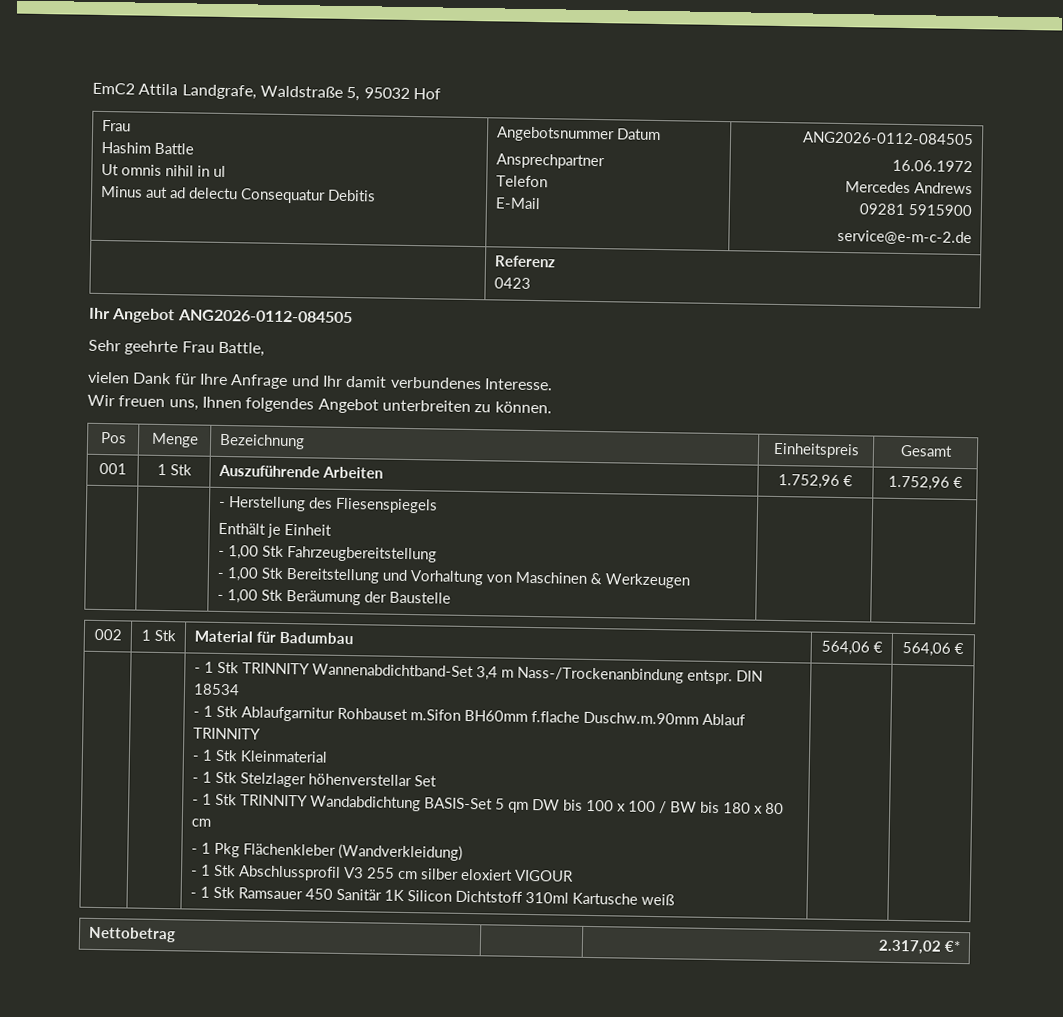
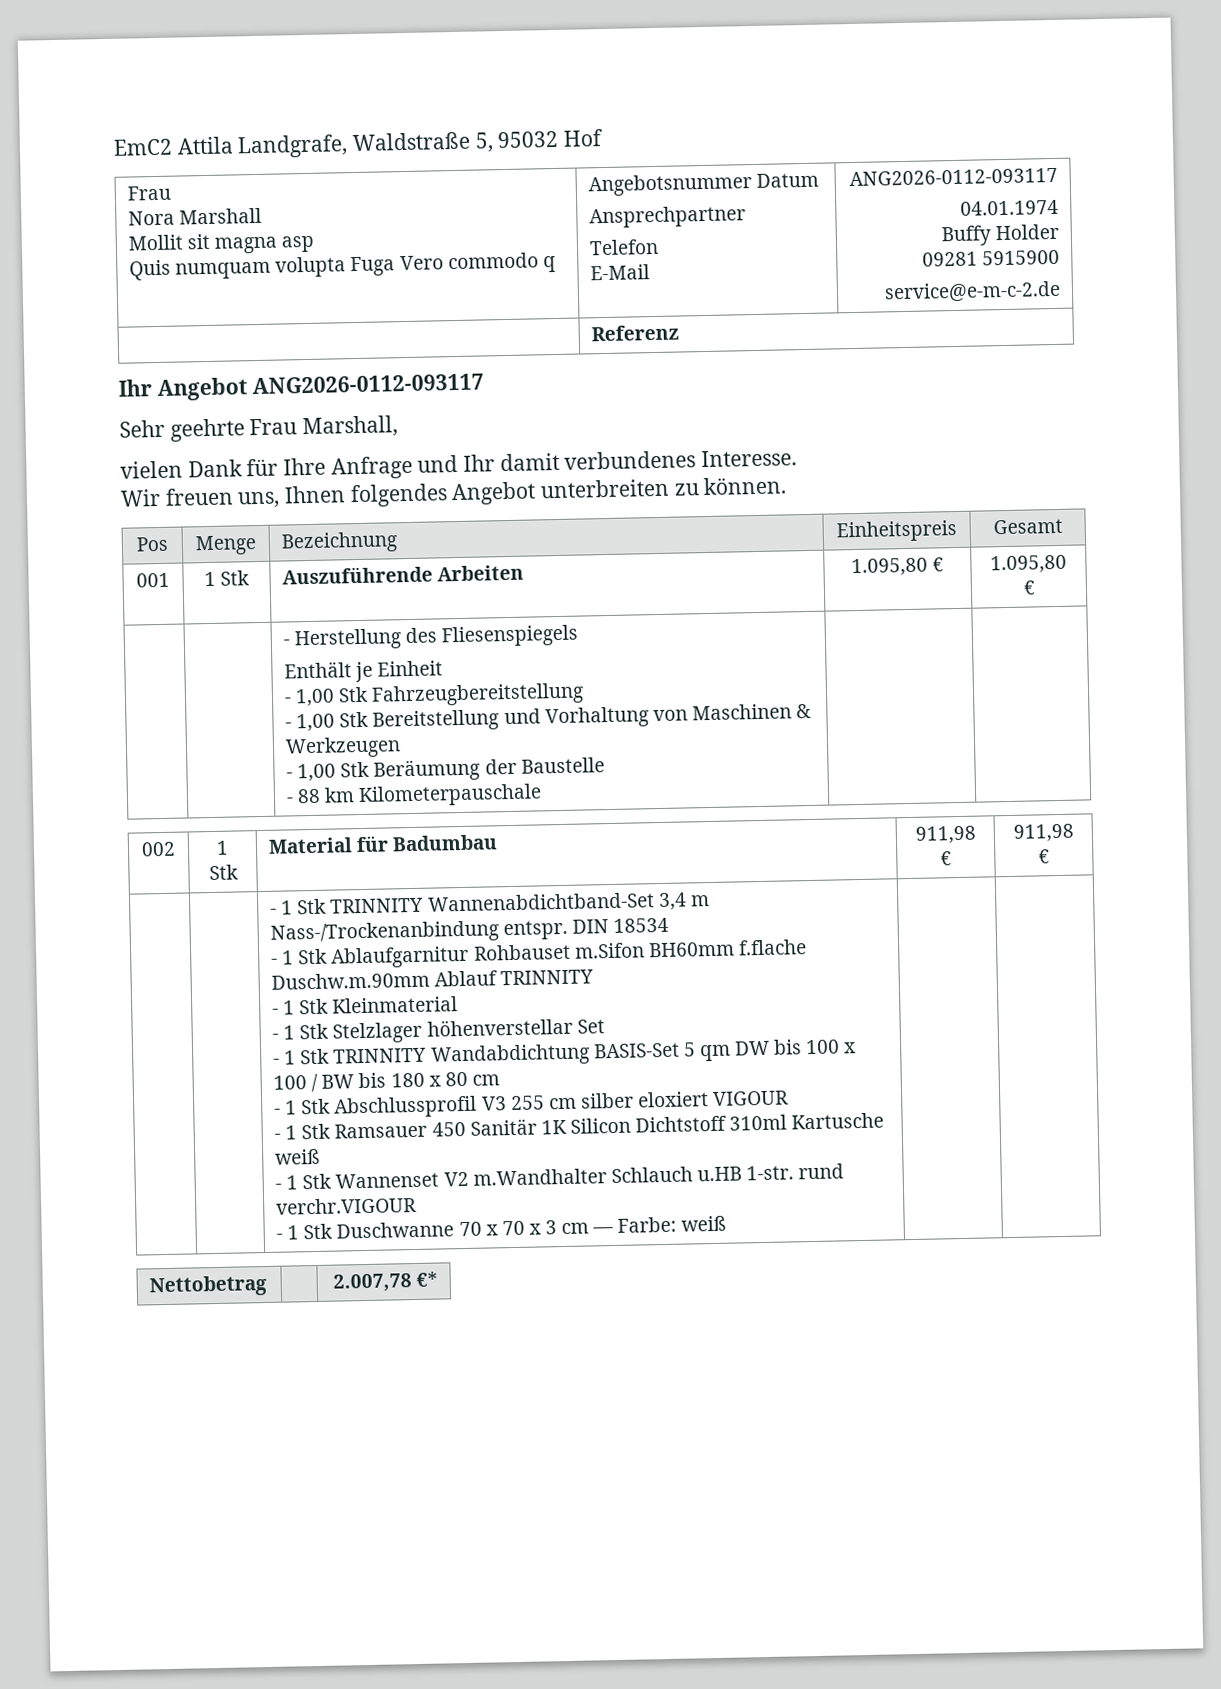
  EmC2 Attila Landgrafe, Waldstraße 5, 95032 Hof
  Frau
- Hashim Battle
- Ut omnis nihil in ul
- Minus aut ad delectu Consequatur Debitis | Angebotsnummer Datum
+ Nora Marshall
+ Mollit sit magna asp
+ Quis numquam volupta Fuga Vero commodo q | Angebotsnummer Datum
  Ansprechpartner
  Telefon
- E-Mail | ANG2026-0112-084505
- 16.06.1972
- Mercedes Andrews
+ E-Mail | ANG2026-0112-093117
+ 04.01.1974
+ Buffy Holder
  | Referenz
- 0423
- Ihr Angebot ANG2026-0112-084505
+ Ihr Angebot ANG2026-0112-093117
- Sehr geehrte Frau Battle,
+ Sehr geehrte Frau Marshall,
- 001 | 1 Stk | Auszuführende Arbeiten | 1.752,96 € | 1.752,96 €
+ 001 | 1 Stk | Auszuführende Arbeiten | 1.095,80 € | 1.095,80 €
  | | - Herstellung des Fliesenspiegels
  Enthält je Einheit
  - 1,00 Stk Fahrzeugbereitstellung
  - 1,00 Stk Bereitstellung und Vorhaltung von Maschinen & Werkzeugen
- - 1,00 Stk Beräumung der Baustelle | |
+ - 1,00 Stk Beräumung der Baustelle
+ - 88 km Kilometerpauschale | |
- 002 | 1 Stk | Material für Badumbau | 564,06 € | 564,06 €
+ 002 | 1 Stk | Material für Badumbau | 911,98 € | 911,98 €
- - 1 Pkg Flächenkleber (Wandverkleidung)
+ - 1 Stk Wannenset V2 m.Wandhalter Schlauch u.HB 1-str. rund verchr.VIGOUR
+ - 1 Stk Duschwanne 70 x 70 x 3 cm — Farbe: weiß
- Nettobetrag | | 2.317,02 €*
+ Nettobetrag | | 2.007,78 €*

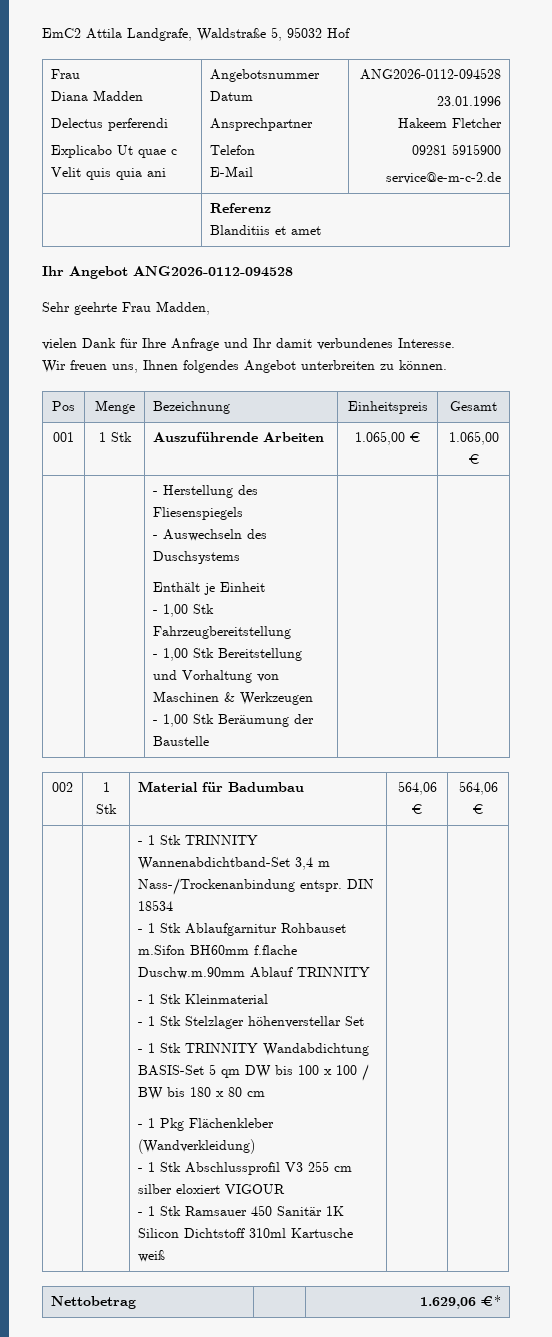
  EmC2 Attila Landgrafe, Waldstraße 5, 95032 Hof
  Frau
- Nora Marshall
- Mollit sit magna asp
- Quis numquam volupta Fuga Vero commodo q | Angebotsnummer Datum
+ Diana Madden
+ Delectus perferendi
+ Explicabo Ut quae c Velit quis quia ani | Angebotsnummer Datum
  Ansprechpartner
  Telefon
- E-Mail | ANG2026-0112-093117
- 04.01.1974
- Buffy Holder
+ E-Mail | ANG2026-0112-094528
+ 23.01.1996
+ Hakeem Fletcher
  | Referenz
+ Blanditiis et amet
- Ihr Angebot ANG2026-0112-093117
+ Ihr Angebot ANG2026-0112-094528
- Sehr geehrte Frau Marshall,
+ Sehr geehrte Frau Madden,
- 001 | 1 Stk | Auszuführende Arbeiten | 1.095,80 € | 1.095,80 €
+ 001 | 1 Stk | Auszuführende Arbeiten | 1.065,00 € | 1.065,00 €
  | | - Herstellung des Fliesenspiegels
+ - Auswechseln des Duschsystems
  Enthält je Einheit
  - 1,00 Stk Fahrzeugbereitstellung
  - 1,00 Stk Bereitstellung und Vorhaltung von Maschinen & Werkzeugen
- - 1,00 Stk Beräumung der Baustelle
- - 88 km Kilometerpauschale | |
+ - 1,00 Stk Beräumung der Baustelle | |
- 002 | 1 Stk | Material für Badumbau | 911,98 € | 911,98 €
+ 002 | 1 Stk | Material für Badumbau | 564,06 € | 564,06 €
+ - 1 Pkg Flächenkleber (Wandverkleidung)
- - 1 Stk Wannenset V2 m.Wandhalter Schlauch u.HB 1-str. rund verchr.VIGOUR
- - 1 Stk Duschwanne 70 x 70 x 3 cm — Farbe: weiß
- Nettobetrag | | 2.007,78 €*
+ Nettobetrag | | 1.629,06 €*

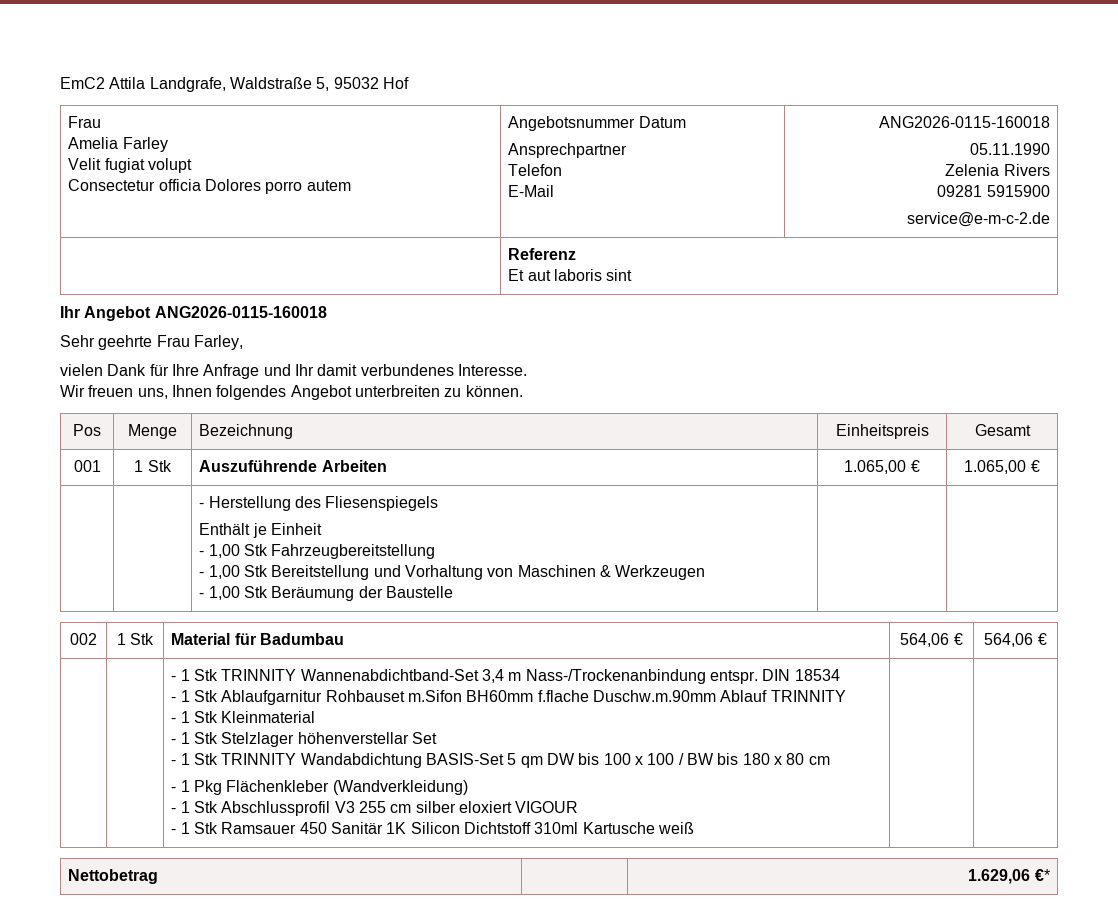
  EmC2 Attila Landgrafe, Waldstraße 5, 95032 Hof
  Frau
- Diana Madden
- Delectus perferendi
- Explicabo Ut quae c Velit quis quia ani | Angebotsnummer Datum
+ Amelia Farley
+ Velit fugiat volupt
+ Consectetur officia Dolores porro autem | Angebotsnummer Datum
  Ansprechpartner
  Telefon
- E-Mail | ANG2026-0112-094528
- 23.01.1996
- Hakeem Fletcher
+ E-Mail | ANG2026-0115-160018
+ 05.11.1990
+ Zelenia Rivers
  | Referenz
- Blanditiis et amet
+ Et aut laboris sint
- Ihr Angebot ANG2026-0112-094528
+ Ihr Angebot ANG2026-0115-160018
- Sehr geehrte Frau Madden,
+ Sehr geehrte Frau Farley,
  | | - Herstellung des Fliesenspiegels
- - Auswechseln des Duschsystems

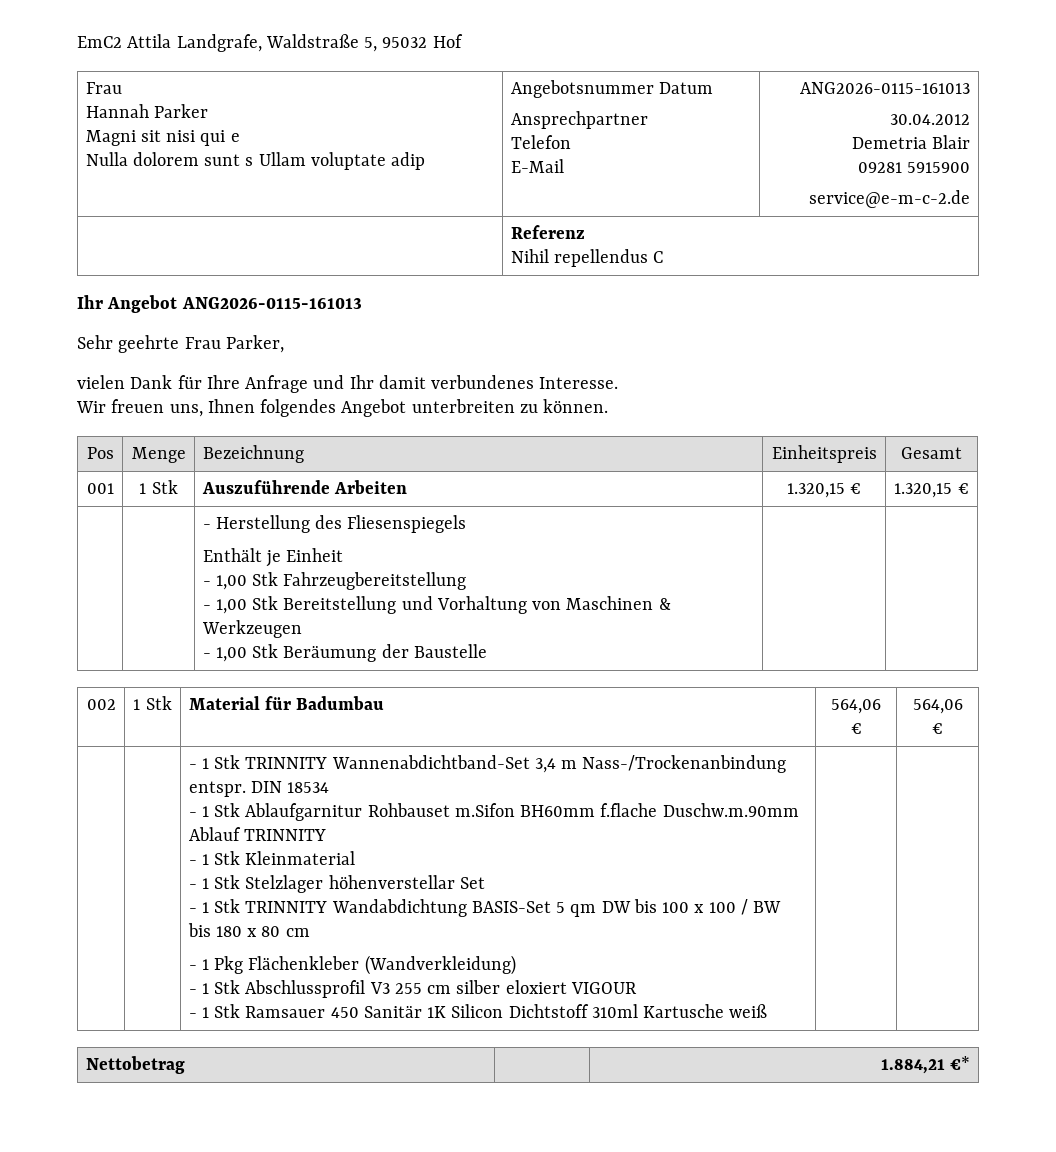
  EmC2 Attila Landgrafe, Waldstraße 5, 95032 Hof
  Frau
- Amelia Farley
- Velit fugiat volupt
- Consectetur officia Dolores porro autem | Angebotsnummer Datum
+ Hannah Parker
+ Magni sit nisi qui e
+ Nulla dolorem sunt s Ullam voluptate adip | Angebotsnummer Datum
  Ansprechpartner
  Telefon
- E-Mail | ANG2026-0115-160018
- 05.11.1990
- Zelenia Rivers
+ E-Mail | ANG2026-0115-161013
+ 30.04.2012
+ Demetria Blair
  | Referenz
- Et aut laboris sint
+ Nihil repellendus C
- Ihr Angebot ANG2026-0115-160018
+ Ihr Angebot ANG2026-0115-161013
- Sehr geehrte Frau Farley,
+ Sehr geehrte Frau Parker,
- 001 | 1 Stk | Auszuführende Arbeiten | 1.065,00 € | 1.065,00 €
+ 001 | 1 Stk | Auszuführende Arbeiten | 1.320,15 € | 1.320,15 €
- Nettobetrag | | 1.629,06 €*
+ Nettobetrag | | 1.884,21 €*

